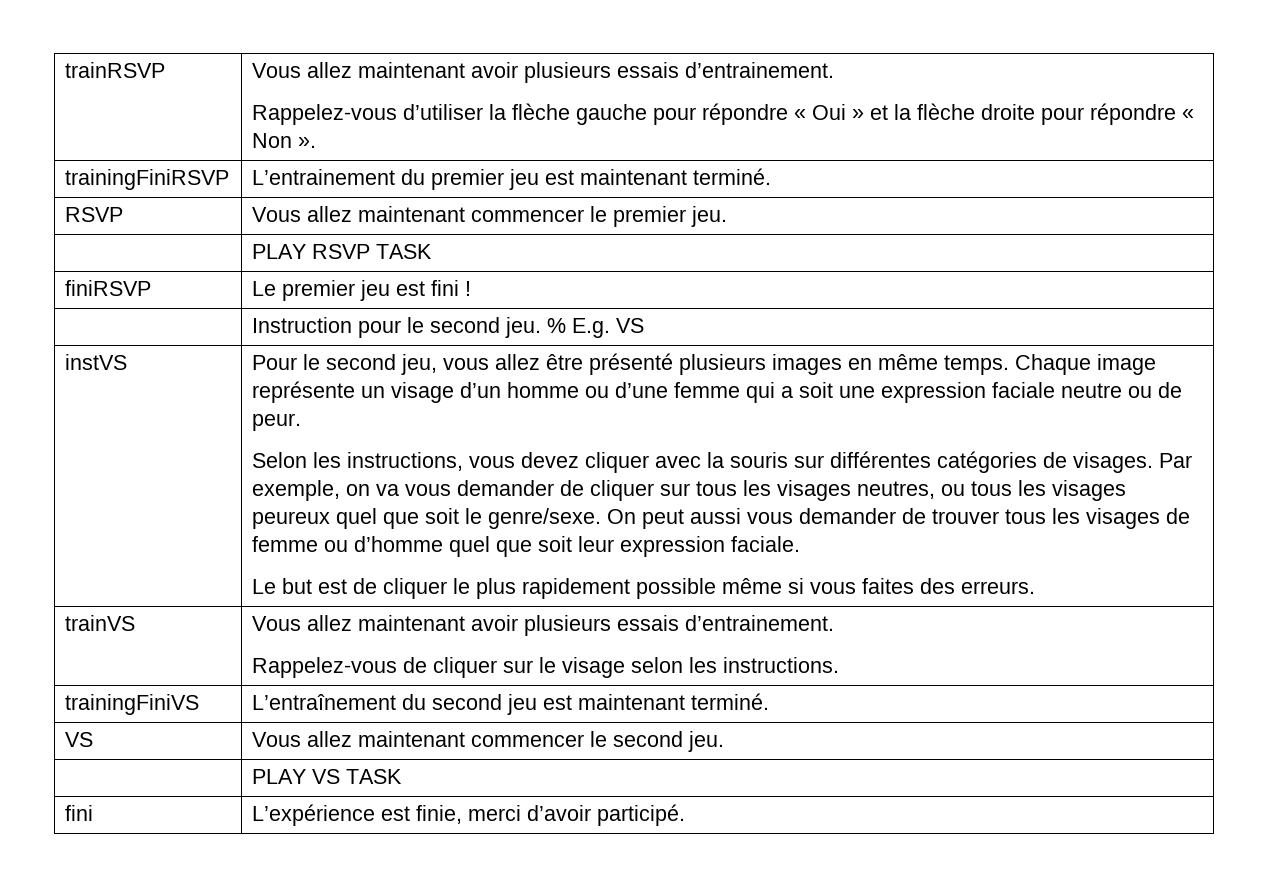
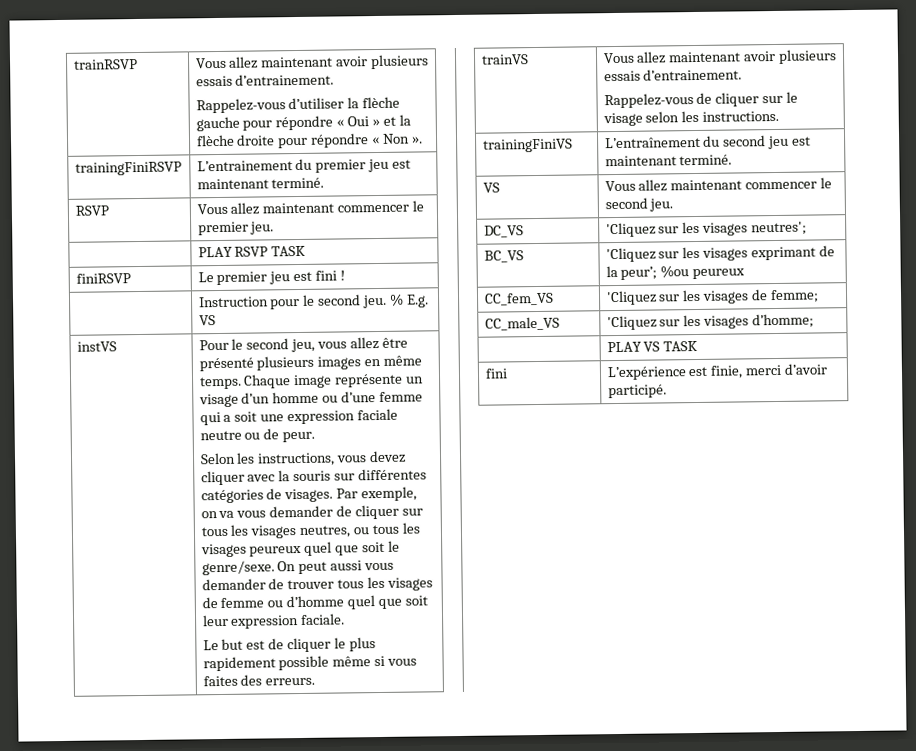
+ DC_VS | 'Cliquez sur les visages neutres';
+ BC_VS | 'Cliquez sur les visages exprimant de la peur’; %ou peureux
+ CC_fem_VS | 'Cliquez sur les visages de femme;
+ CC_male_VS | 'Cliquez sur les visages d’homme;

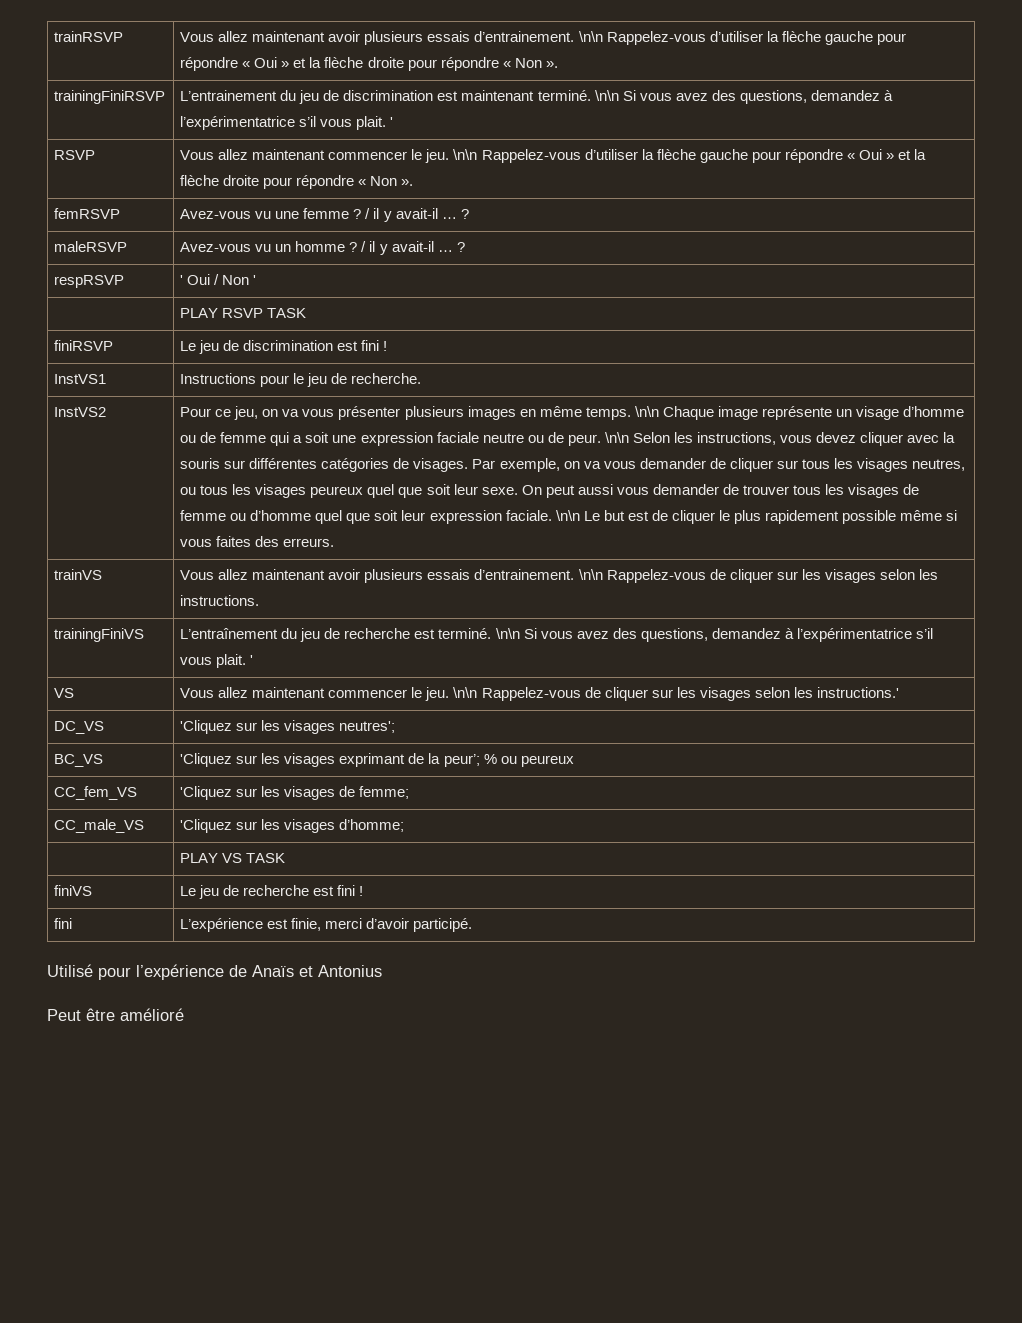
- trainRSVP | Vous allez maintenant avoir plusieurs essais d’entrainement.
- Rappelez-vous d’utiliser la flèche gauche pour répondre « Oui » et la flèche droite pour répondre « Non ».
+ trainRSVP | Vous allez maintenant avoir plusieurs essais d’entrainement. \n\n Rappelez-vous d’utiliser la flèche gauche pour répondre « Oui » et la flèche droite pour répondre « Non ».
- trainingFiniRSVP | L’entrainement du premier jeu est maintenant terminé.
+ trainingFiniRSVP | L’entrainement du jeu de discrimination est maintenant terminé. \n\n Si vous avez des questions, demandez à l’expérimentatrice s’il vous plait. '
- RSVP | Vous allez maintenant commencer le premier jeu.
+ RSVP | Vous allez maintenant commencer le jeu. \n\n Rappelez-vous d’utiliser la flèche gauche pour répondre « Oui » et la flèche droite pour répondre « Non ».
+ femRSVP | Avez-vous vu une femme ? / il y avait-il … ?
+ maleRSVP | Avez-vous vu un homme ? / il y avait-il … ?
+ respRSVP | ' Oui / Non '
- finiRSVP | Le premier jeu est fini !
- | Instruction pour le second jeu. % E.g. VS
- instVS | Pour le second jeu, vous allez être présenté plusieurs images en même temps.
+ finiRSVP | Le jeu de discrimination est fini !
+ InstVS1 | Instructions pour le jeu de recherche.
+ InstVS2 | Pour ce jeu, on va vous présenter plusieurs images en même temps.
- Chaque image représente un visage d’un homme ou d’une femme qui a soit une expression faciale neutre ou de peur.
- Selon les instructions, vous devez cliquer avec la souris sur différentes catégories de visages.
+ \n\n Chaque image représente un visage d’homme ou de femme qui a soit une expression faciale neutre ou de peur. \n\n Selon les instructions, vous devez cliquer avec la souris sur différentes catégories de visages.
- Par exemple, on va vous demander de cliquer sur tous les visages neutres, ou tous les visages peureux quel que soit le genre/sexe.
+ Par exemple, on va vous demander de cliquer sur tous les visages neutres, ou tous les visages peureux quel que soit leur sexe.
- On peut aussi vous demander de trouver tous les visages de femme ou d’homme quel que soit leur expression faciale.
- Le but est de cliquer le plus rapidement possible même si vous faites des erreurs.
+ On peut aussi vous demander de trouver tous les visages de femme ou d’homme quel que soit leur expression faciale. \n\n Le but est de cliquer le plus rapidement possible même si vous faites des erreurs.
- trainVS | Vous allez maintenant avoir plusieurs essais d’entrainement.
- Rappelez-vous de cliquer sur le visage selon les instructions.
+ trainVS | Vous allez maintenant avoir plusieurs essais d’entrainement. \n\n Rappelez-vous de cliquer sur les visages selon les instructions.
- trainingFiniVS | L’entraînement du second jeu est maintenant terminé.
+ trainingFiniVS | L’entraînement du jeu de recherche est terminé. \n\n Si vous avez des questions, demandez à l’expérimentatrice s’il vous plait. '
- VS | Vous allez maintenant commencer le second jeu.
+ VS | Vous allez maintenant commencer le jeu. \n\n Rappelez-vous de cliquer sur les visages selon les instructions.'
- BC_VS | 'Cliquez sur les visages exprimant de la peur’; %ou peureux
+ BC_VS | 'Cliquez sur les visages exprimant de la peur’; % ou peureux
+ finiVS | Le jeu de recherche est fini !
+ Utilisé pour l’expérience de Anaïs et Antonius
+ Peut être amélioré

